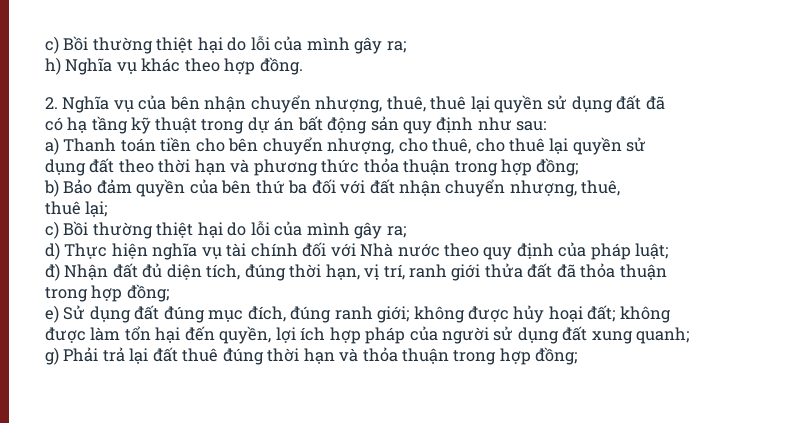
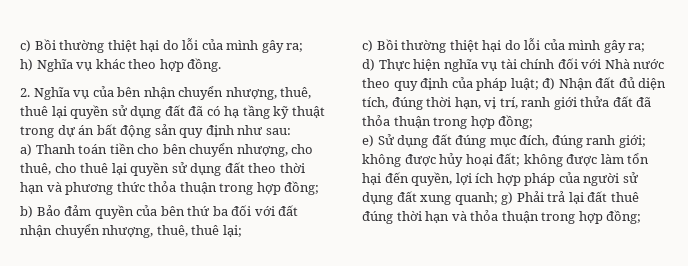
- 2. Nghĩa vụ của bên nhận chuyển nhượng, thuê, thuê lại quyền sử dụng đất đã
- có hạ tầng kỹ thuật trong dự án bất động sản quy định như sau:
+ 2. Nghĩa vụ của bên nhận chuyển nhượng, thuê, thuê lại quyền sử dụng đất đã có hạ tầng kỹ thuật trong dự án bất động sản quy định như sau:
- a) Thanh toán tiền cho bên chuyển nhượng, cho thuê, cho thuê lại quyền sử
- dụng đất theo thời hạn và phương thức thỏa thuận trong hợp đồng;
+ a) Thanh toán tiền cho bên chuyển nhượng, cho thuê, cho thuê lại quyền sử dụng đất theo thời hạn và phương thức thỏa thuận trong hợp đồng;
- b) Bảo đảm quyền của bên thứ ba đối với đất nhận chuyển nhượng, thuê,
- thuê lại;
+ b) Bảo đảm quyền của bên thứ ba đối với đất nhận chuyển nhượng, thuê, thuê lại;
- d) Thực hiện nghĩa vụ tài chính đối với Nhà nước theo quy định của pháp luật;
- đ) Nhận đất đủ diện tích, đúng thời hạn, vị trí, ranh giới thửa đất đã thỏa thuận
- trong hợp đồng;
+ d) Thực hiện nghĩa vụ tài chính đối với Nhà nước theo quy định của pháp luật; đ) Nhận đất đủ diện tích, đúng thời hạn, vị trí, ranh giới thửa đất đã thỏa thuận trong hợp đồng;
- e) Sử dụng đất đúng mục đích, đúng ranh giới; không được hủy hoại đất; không
- được làm tổn hại đến quyền, lợi ích hợp pháp của người sử dụng đất xung quanh;
- g) Phải trả lại đất thuê đúng thời hạn và thỏa thuận trong hợp đồng;
+ e) Sử dụng đất đúng mục đích, đúng ranh giới; không được hủy hoại đất; không được làm tổn hại đến quyền, lợi ích hợp pháp của người sử dụng đất xung quanh; g) Phải trả lại đất thuê đúng thời hạn và thỏa thuận trong hợp đồng;

